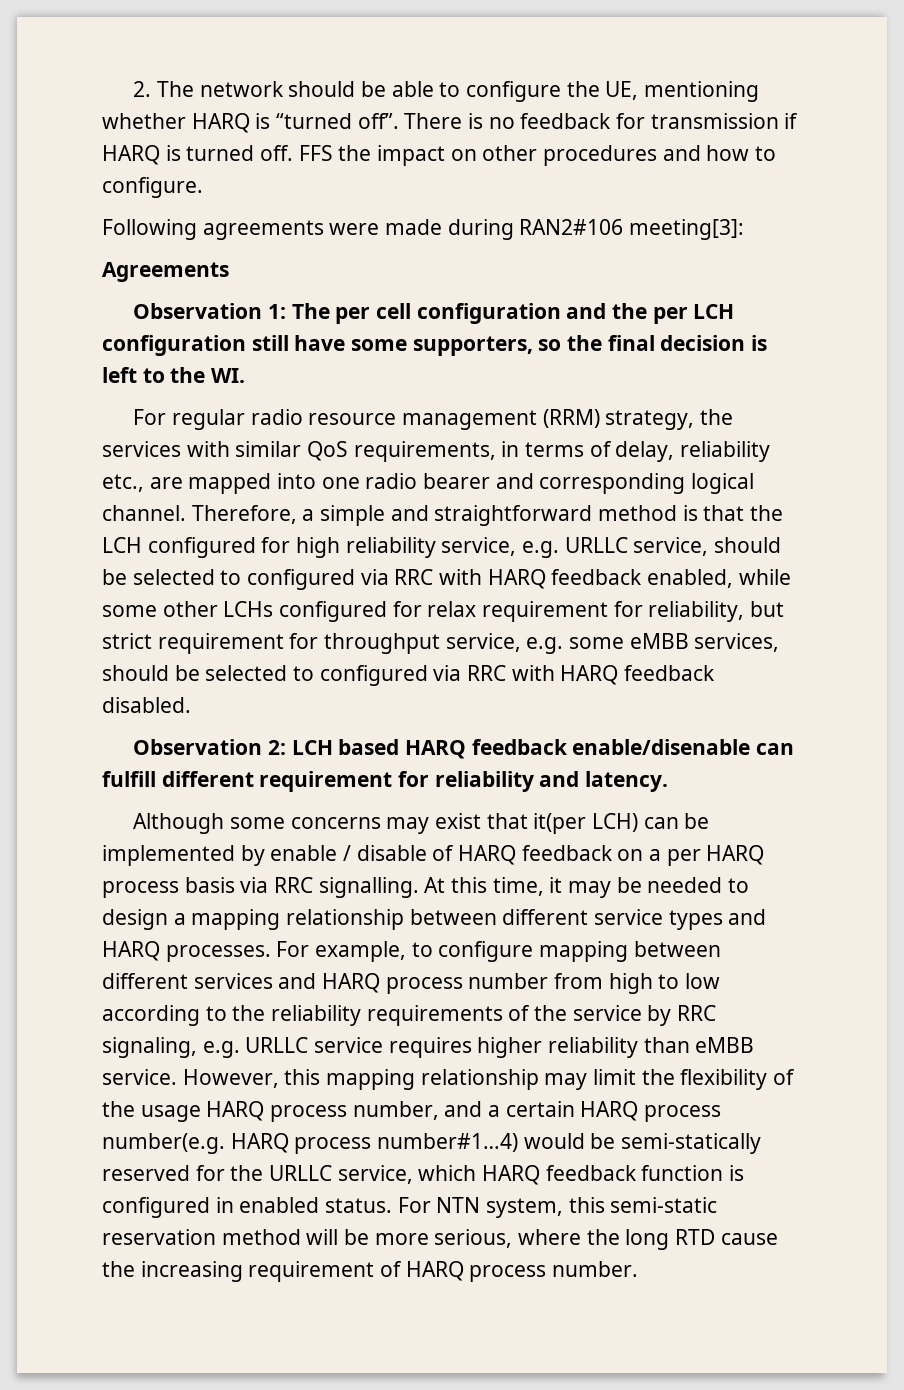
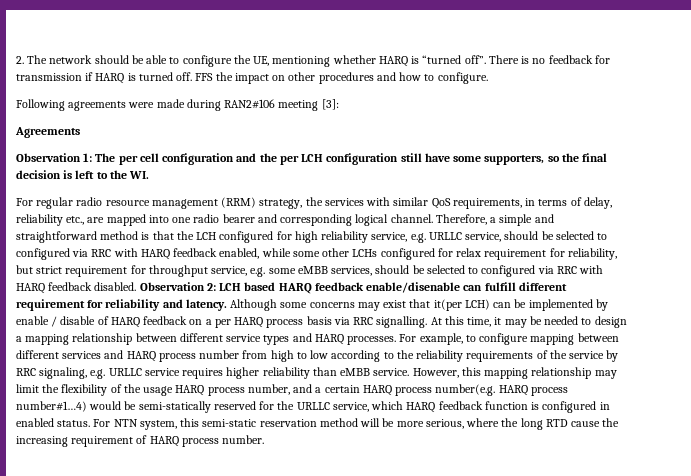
- Following agreements were made during RAN2#106 meeting[3]:
+ Following agreements were made during RAN2#106 meeting [3]:
- Therefore, a simple and straightforward method is that the LCH configured for high reliability service, e.g. URLLC service, should be selected to configured via RRC with HARQ feedback enabled, while some other LCHs configured for relax requirement for reliability, but strict requirement for throughput service, e.g. some eMBB services, should be selected to configured via RRC with HARQ feedback disabled.
- Observation 2:
+ Therefore, a simple and straightforward method is that the LCH configured for high reliability service, e.g. URLLC service, should be selected to configured via RRC with HARQ feedback enabled, while some other LCHs configured for relax requirement for reliability, but strict requirement for throughput service, e.g. some eMBB services, should be selected to configured via RRC with HARQ feedback disabled. Observation 2:
- LCH based HARQ feedback enable/disenable can fulfill different requirement for reliability and latency.
- Although some concerns may exist that it(per LCH) can be implemented by enable / disable of HARQ feedback on a per HARQ process basis via RRC signalling.
+ LCH based HARQ feedback enable/disenable can fulfill different requirement for reliability and latency. Although some concerns may exist that it(per LCH) can be implemented by enable / disable of HARQ feedback on a per HARQ process basis via RRC signalling.

